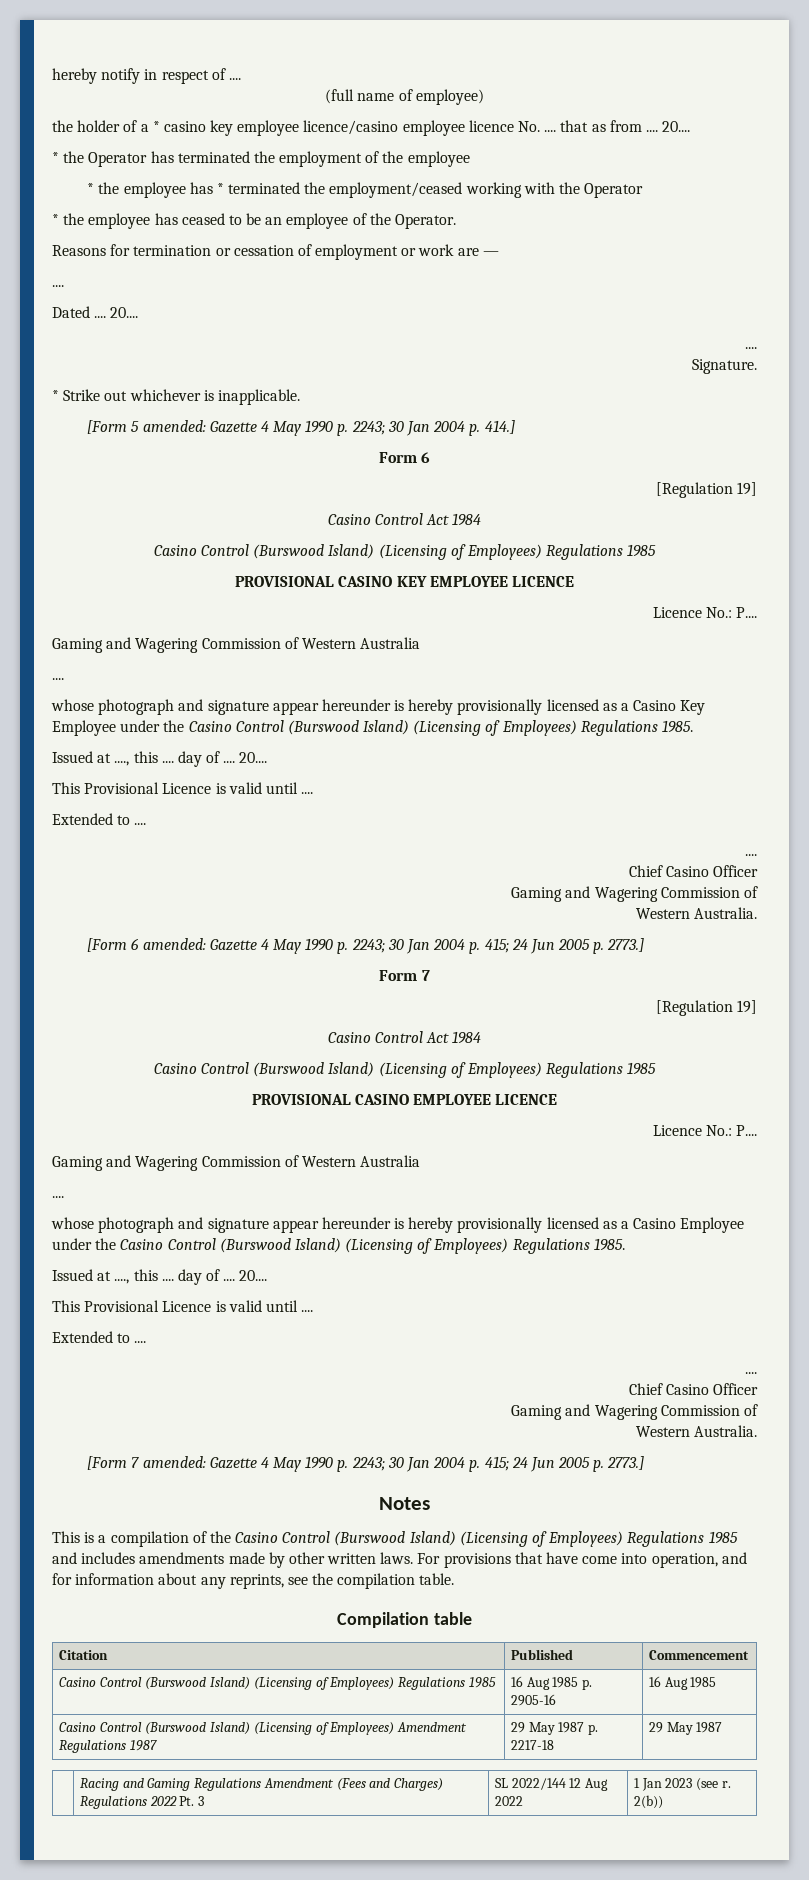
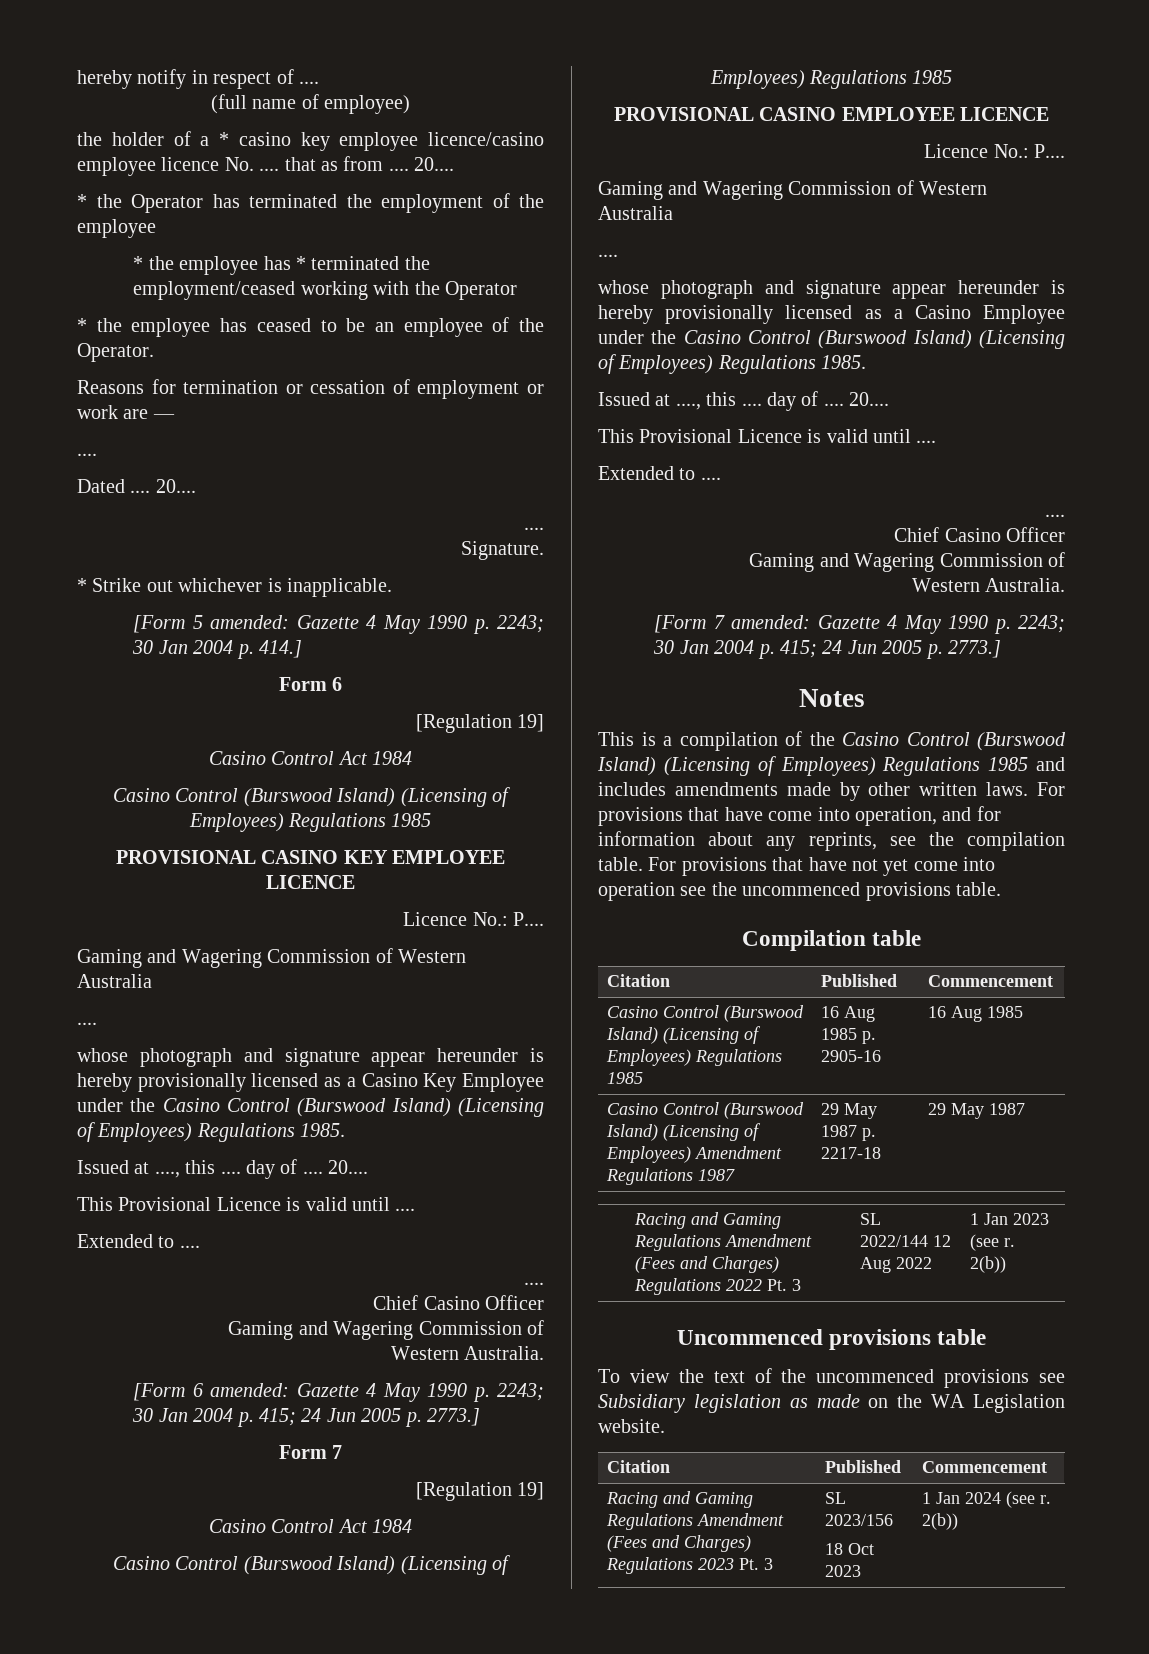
+ For provisions that have not yet come into operation see the uncommenced provisions table.
+ Uncommenced provisions table
+ To view the text of the uncommenced provisions see Subsidiary legislation as made on the WA Legislation website.
+ Citation | Published | Commencement
+ Racing and Gaming Regulations Amendment (Fees and Charges) Regulations 2023 Pt. 3 | SL 2023/156
+ 18 Oct 2023 | 1 Jan 2024 (see r. 2(b))

